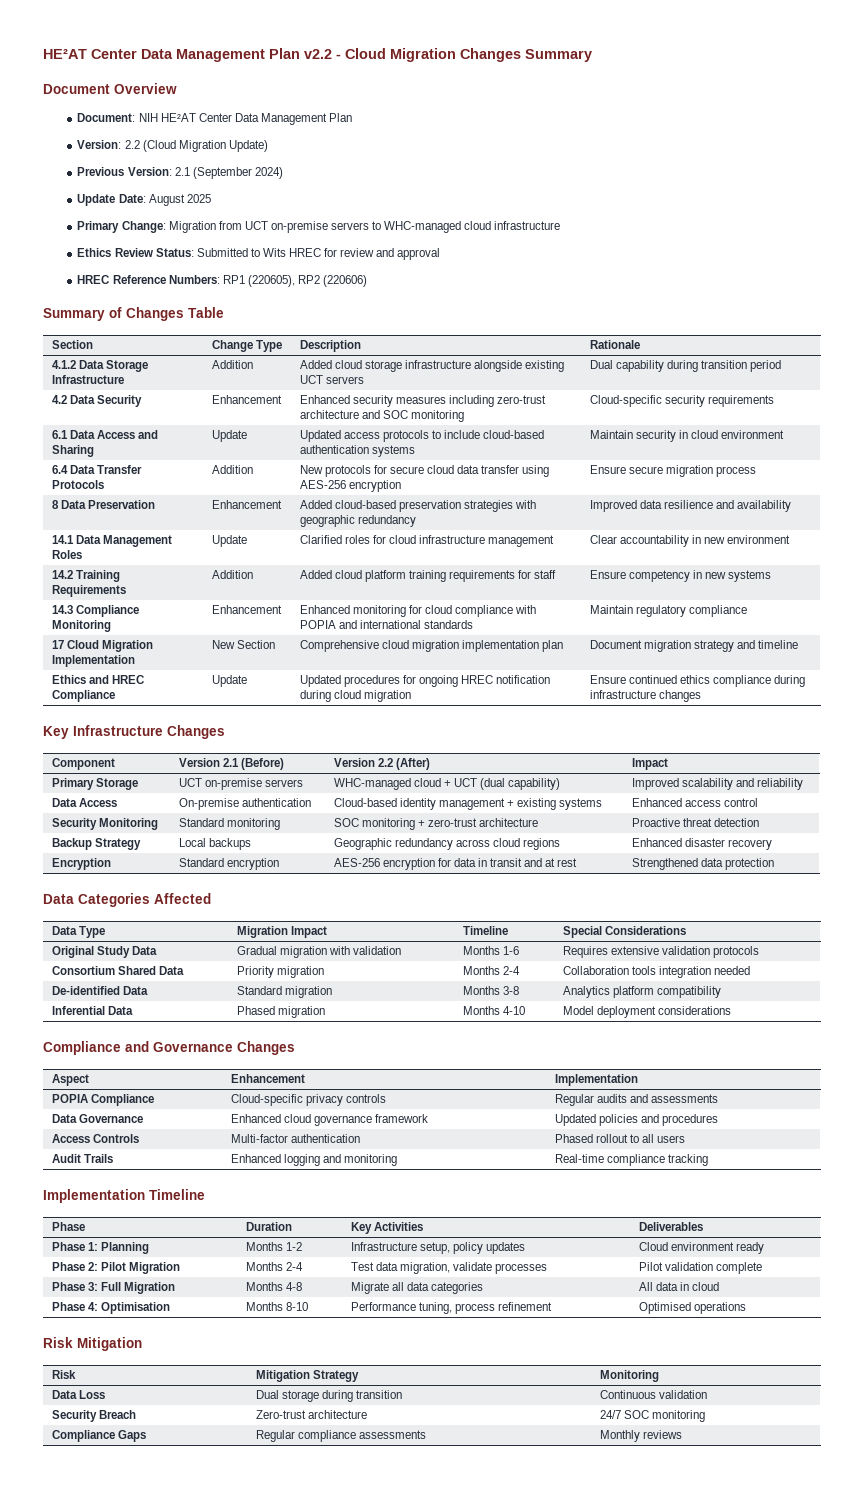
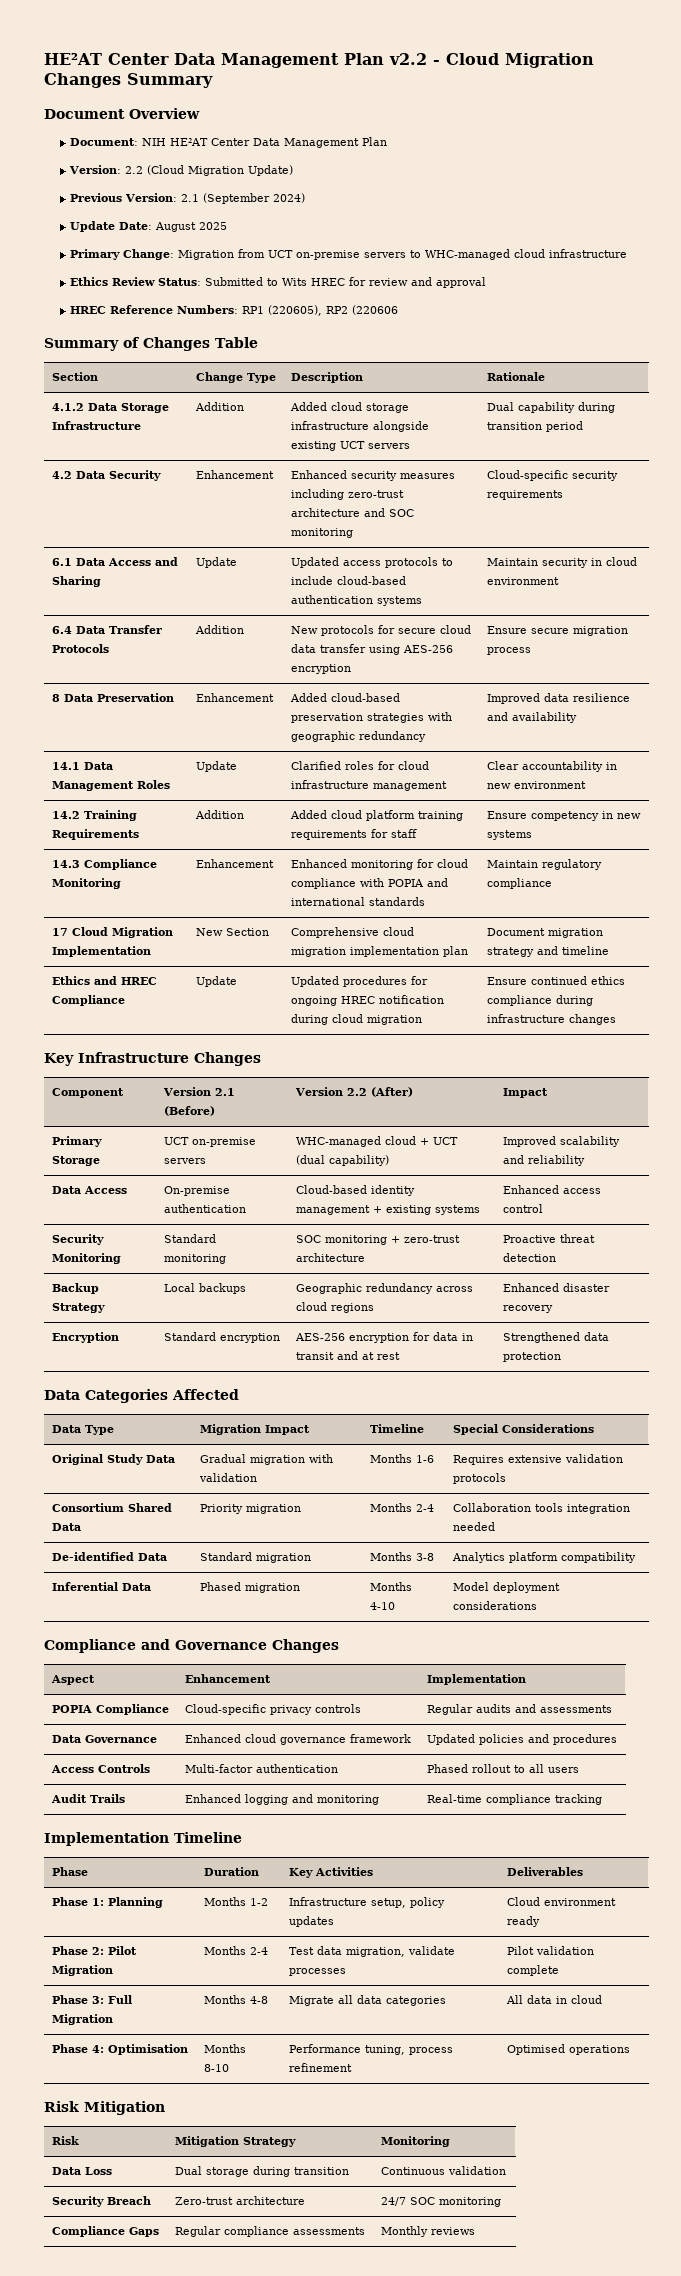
- HREC Reference Numbers: RP1 (220605), RP2 (220606)
+ HREC Reference Numbers: RP1 (220605), RP2 (220606

